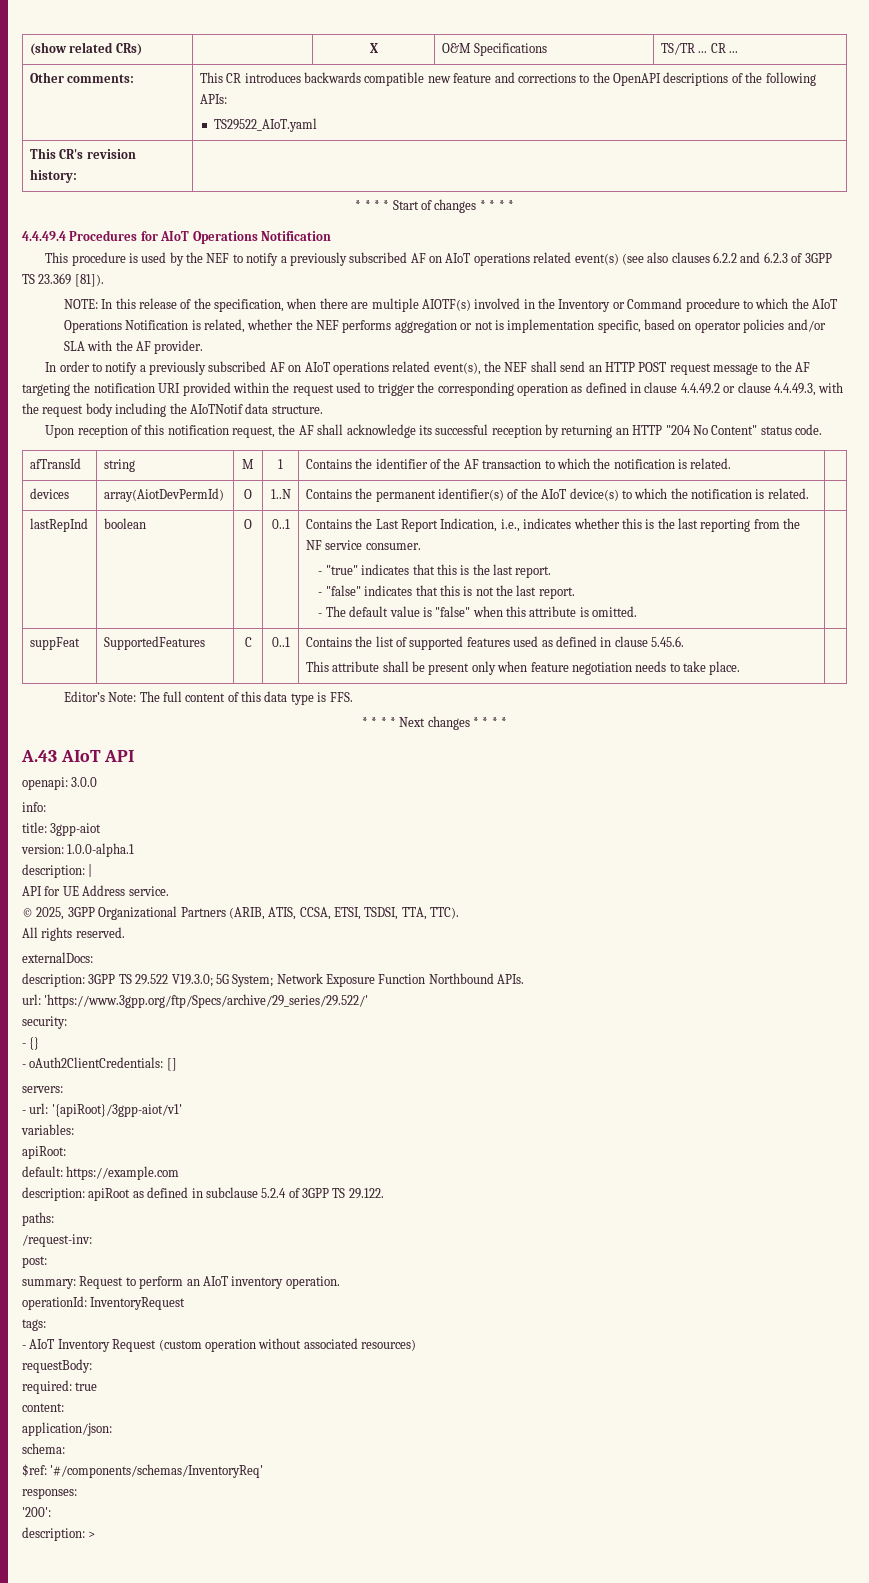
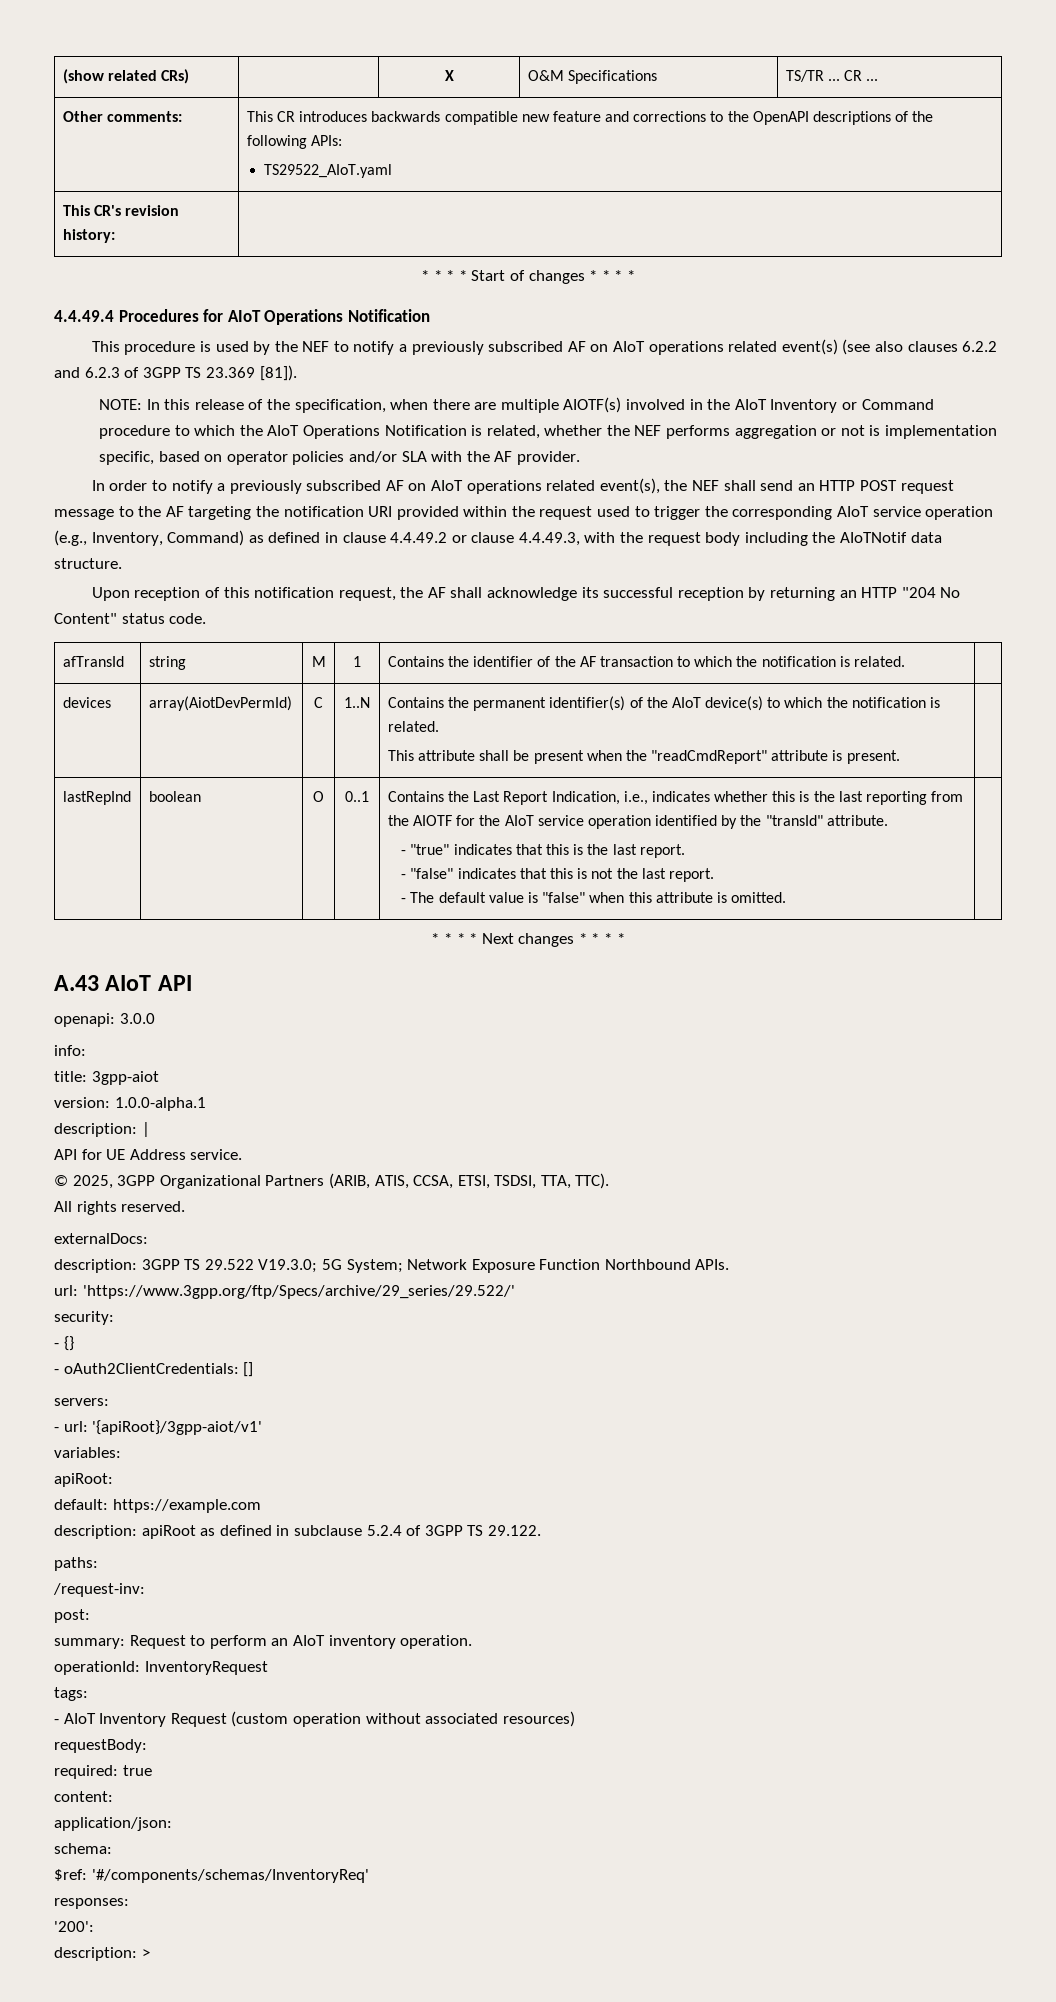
- NOTE: In this release of the specification, when there are multiple AIOTF(s) involved in the Inventory or Command procedure to which the AIoT Operations Notification is related, whether the NEF performs aggregation or not is implementation specific, based on operator policies and/or SLA with the AF provider.
+ NOTE: In this release of the specification, when there are multiple AIOTF(s) involved in the AIoT Inventory or Command procedure to which the AIoT Operations Notification is related, whether the NEF performs aggregation or not is implementation specific, based on operator policies and/or SLA with the AF provider.
- In order to notify a previously subscribed AF on AIoT operations related event(s), the NEF shall send an HTTP POST request message to the AF targeting the notification URI provided within the request used to trigger the corresponding operation as defined in clause 4.4.49.2 or clause 4.4.49.3, with the request body including the AIoTNotif data structure.
+ In order to notify a previously subscribed AF on AIoT operations related event(s), the NEF shall send an HTTP POST request message to the AF targeting the notification URI provided within the request used to trigger the corresponding AIoT service operation (e.g., Inventory, Command) as defined in clause 4.4.49.2 or clause 4.4.49.3, with the request body including the AIoTNotif data structure.
- devices | array(AiotDevPermId) | O | 1..N | Contains the permanent identifier(s) of the AIoT device(s) to which the notification is related. |
+ devices | array(AiotDevPermId) | C | 1..N | Contains the permanent identifier(s) of the AIoT device(s) to which the notification is related.
+ This attribute shall be present when the "readCmdReport" attribute is present. |
- Contains the Last Report Indication, i.e., indicates whether this is the last reporting from the NF service consumer.
+ Contains the Last Report Indication, i.e., indicates whether this is the last reporting from the AIOTF for the AIoT service operation identified by the "transId" attribute.
- suppFeat | SupportedFeatures | C | 0..1 | Contains the list of supported features used as defined in clause 5.45.6.
- This attribute shall be present only when feature negotiation needs to take place. |
- Editor’s Note: The full content of this data type is FFS.

